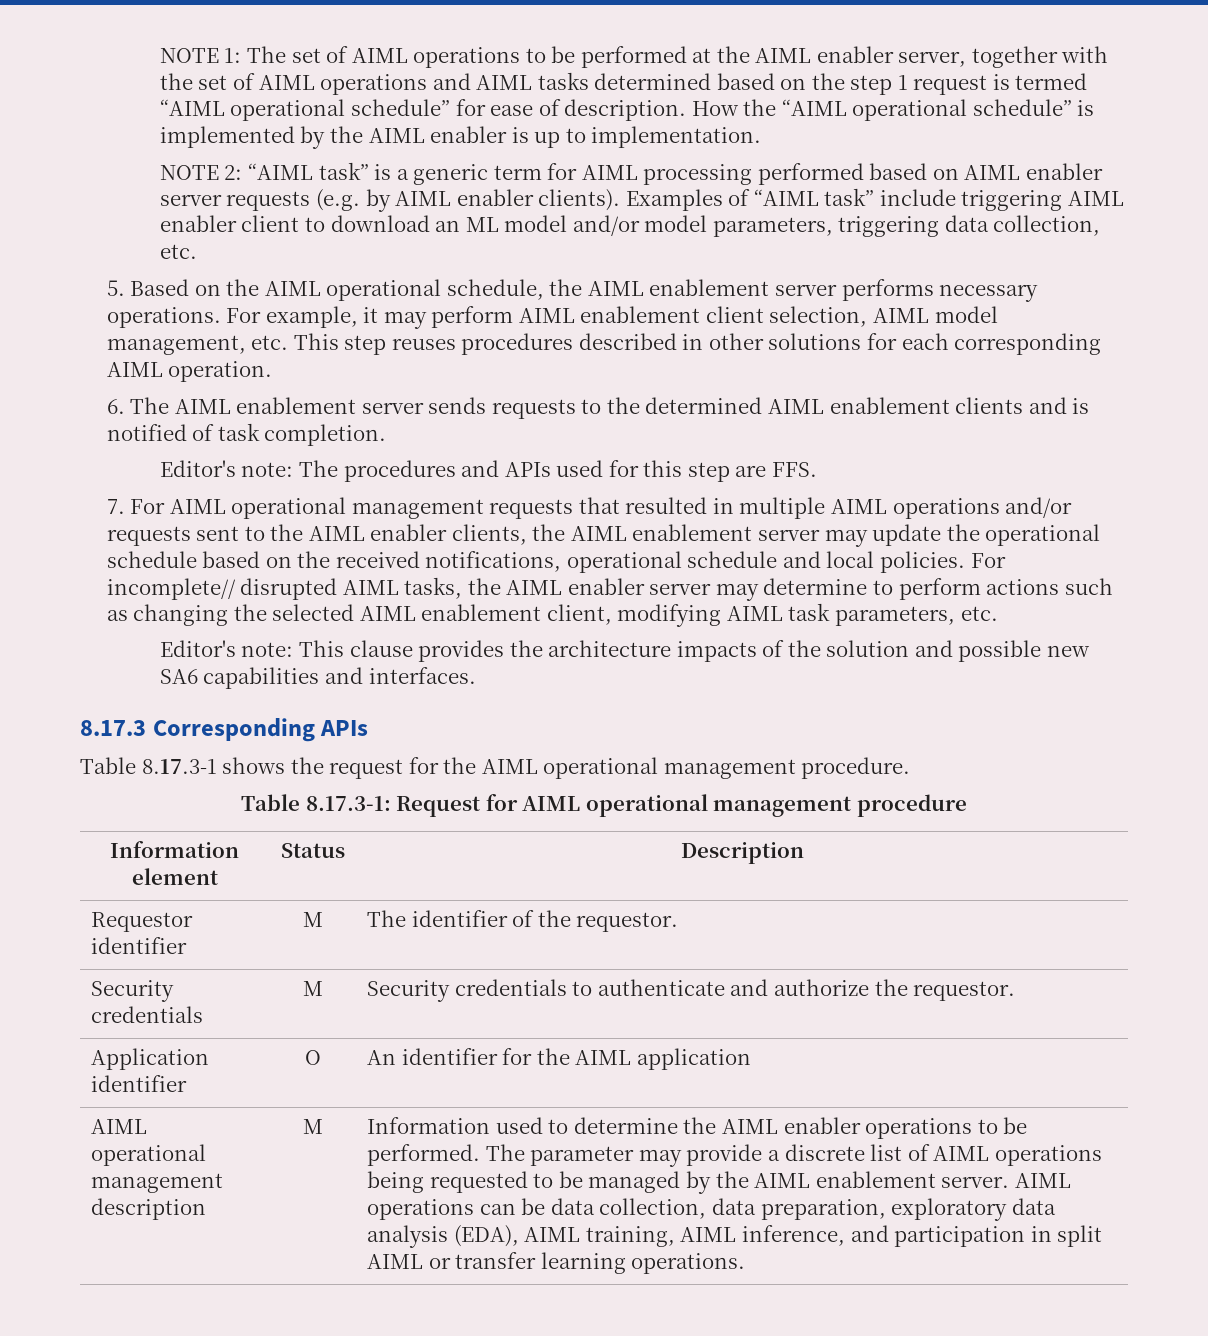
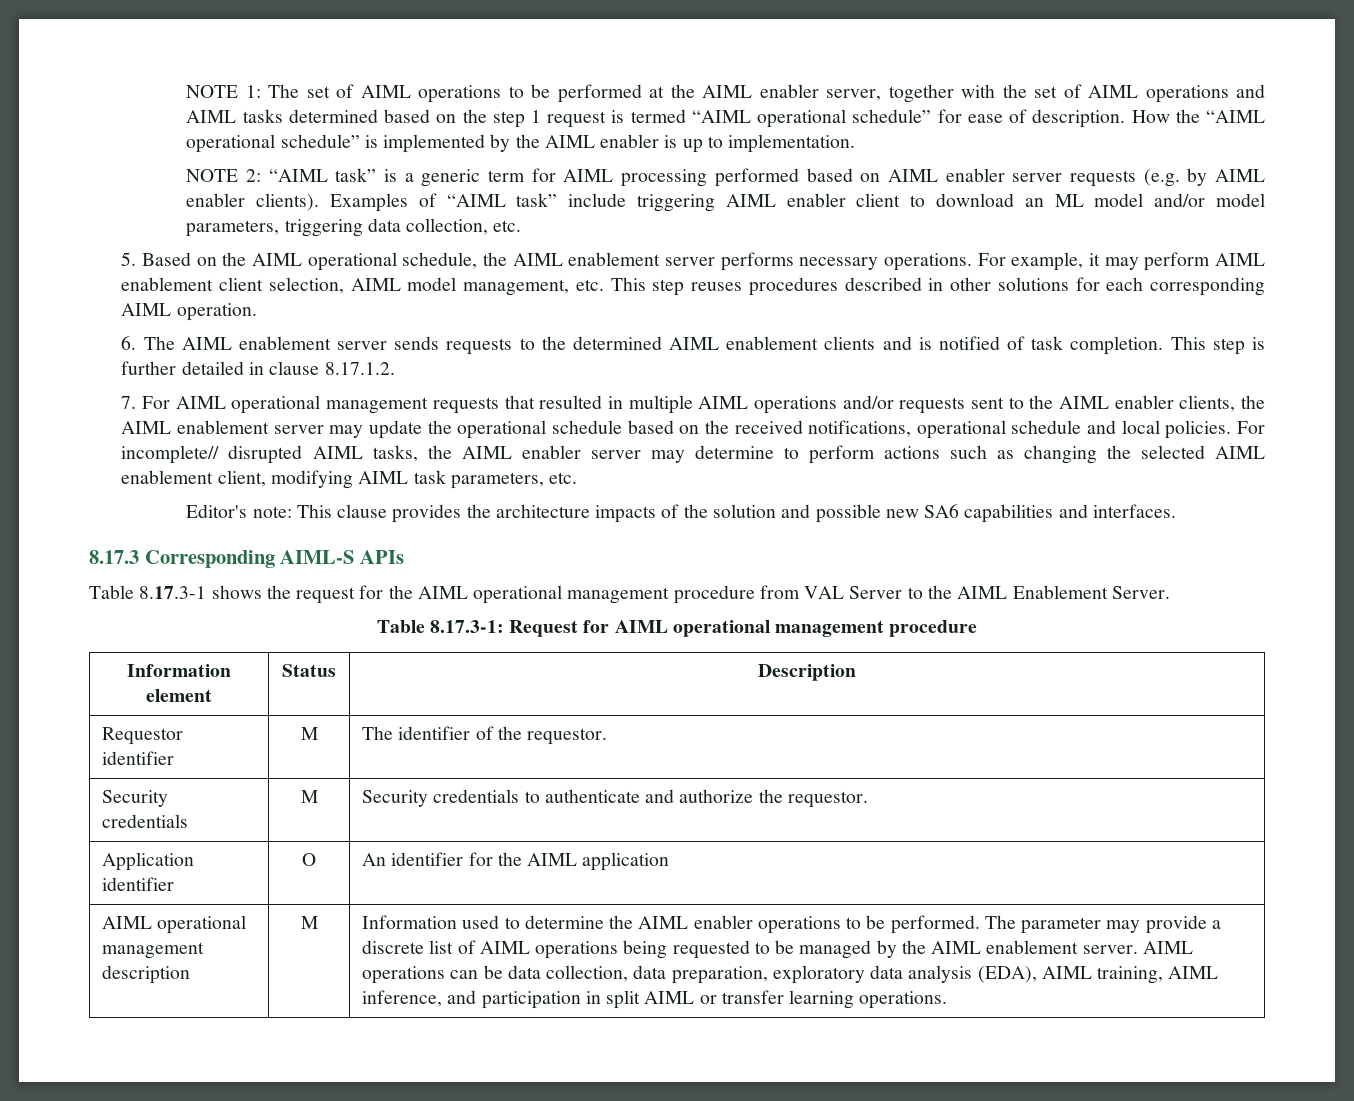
- 6. The AIML enablement server sends requests to the determined AIML enablement clients and is notified of task completion.
- Editor's note: The procedures and APIs used for this step are FFS.
+ 6. The AIML enablement server sends requests to the determined AIML enablement clients and is notified of task completion. This step is further detailed in clause 8.17.1.2.
- 8.17.3 Corresponding APIs
+ 8.17.3 Corresponding AIML-S APIs
- Table 8.17.3-1 shows the request for the AIML operational management procedure.
+ Table 8.17.3-1 shows the request for the AIML operational management procedure from VAL Server to the AIML Enablement Server.

